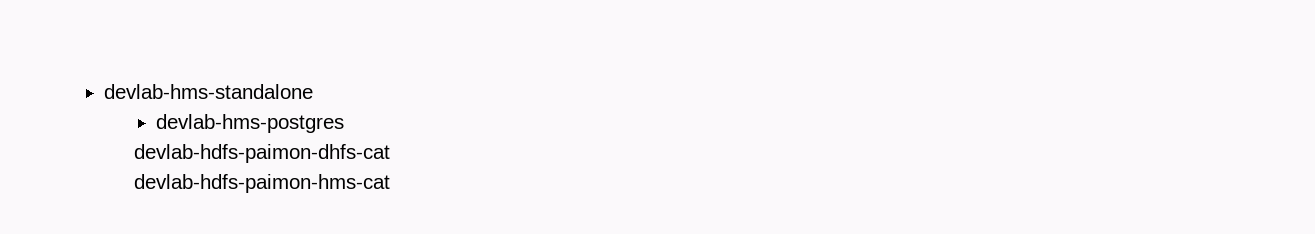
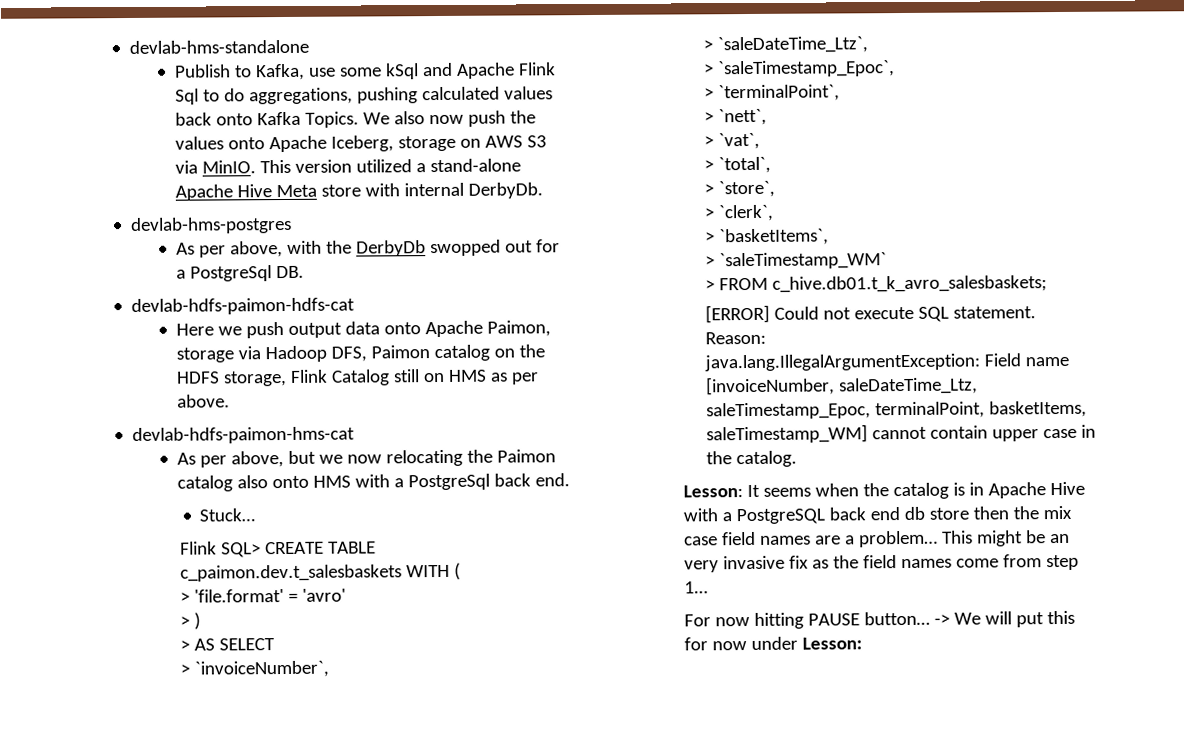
+ Publish to Kafka, use some kSql and Apache Flink Sql to do aggregations, pushing calculated values back onto Kafka Topics. We also now push the values onto Apache Iceberg, storage on AWS S3 via MinIO. This version utilized a stand-alone Apache Hive Meta store with internal DerbyDb.
  devlab-hms-postgres
- devlab-hdfs-paimon-dhfs-cat
+ As per above, with the DerbyDb swopped out for a PostgreSql DB.
+ devlab-hdfs-paimon-hdfs-cat
+ Here we push output data onto Apache Paimon, storage via Hadoop DFS, Paimon catalog on the HDFS storage, Flink Catalog still on HMS as per above.
  devlab-hdfs-paimon-hms-cat
+ As per above, but we now relocating the Paimon catalog also onto HMS with a PostgreSql back end.
+ Stuck…
+ Flink SQL> CREATE TABLE c_paimon.dev.t_salesbaskets WITH (
+ > 'file.format' = 'avro'
+ > )
+ > AS SELECT
+ > `invoiceNumber`,
+ > `saleDateTime_Ltz`,
+ > `saleTimestamp_Epoc`,
+ > `terminalPoint`,
+ > `nett`,
+ > `vat`,
+ > `total`,
+ > `store`,
+ > `clerk`,
+ > `basketItems`,
+ > `saleTimestamp_WM`
+ > FROM c_hive.db01.t_k_avro_salesbaskets;
+ [ERROR] Could not execute SQL statement. Reason:
+ java.lang.IllegalArgumentException: Field name [invoiceNumber, saleDateTime_Ltz, saleTimestamp_Epoc, terminalPoint, basketItems, saleTimestamp_WM] cannot contain upper case in the catalog.
+ Lesson: It seems when the catalog is in Apache Hive with a PostgreSQL back end db store then the mix case field names are a problem… This might be an very invasive fix as the field names come from step 1…
+ For now hitting PAUSE button… -> We will put this for now under Lesson:

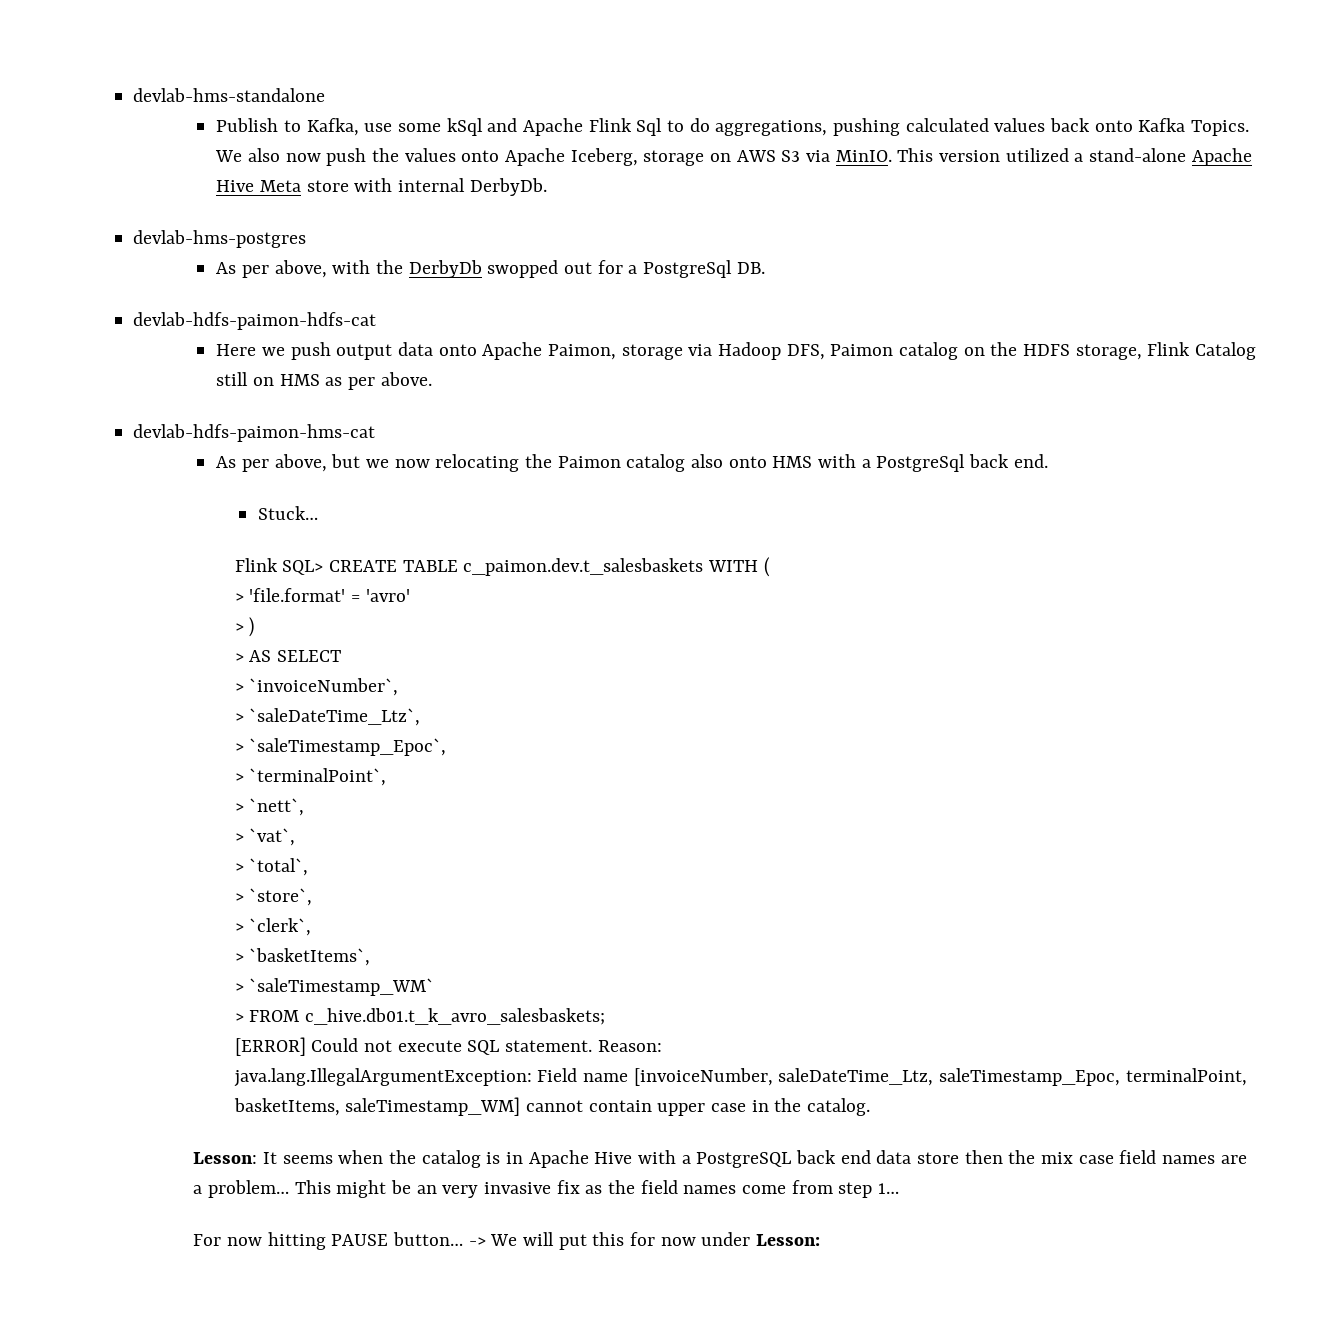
- Lesson: It seems when the catalog is in Apache Hive with a PostgreSQL back end db store then the mix case field names are a problem…
+ Lesson: It seems when the catalog is in Apache Hive with a PostgreSQL back end data store then the mix case field names are a problem…

